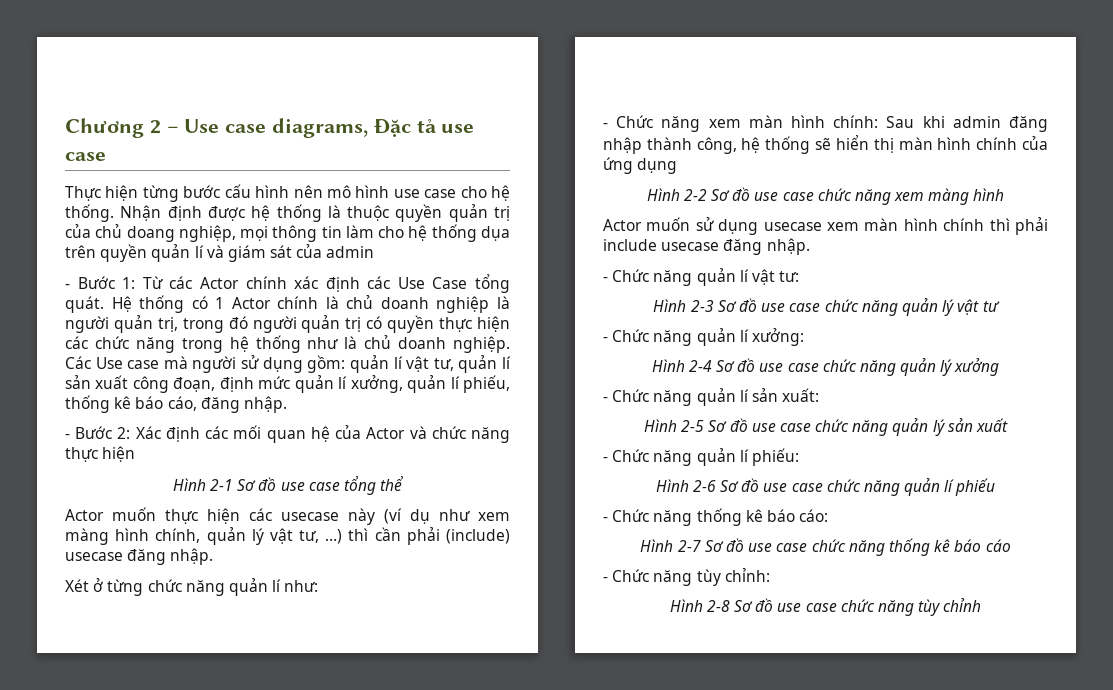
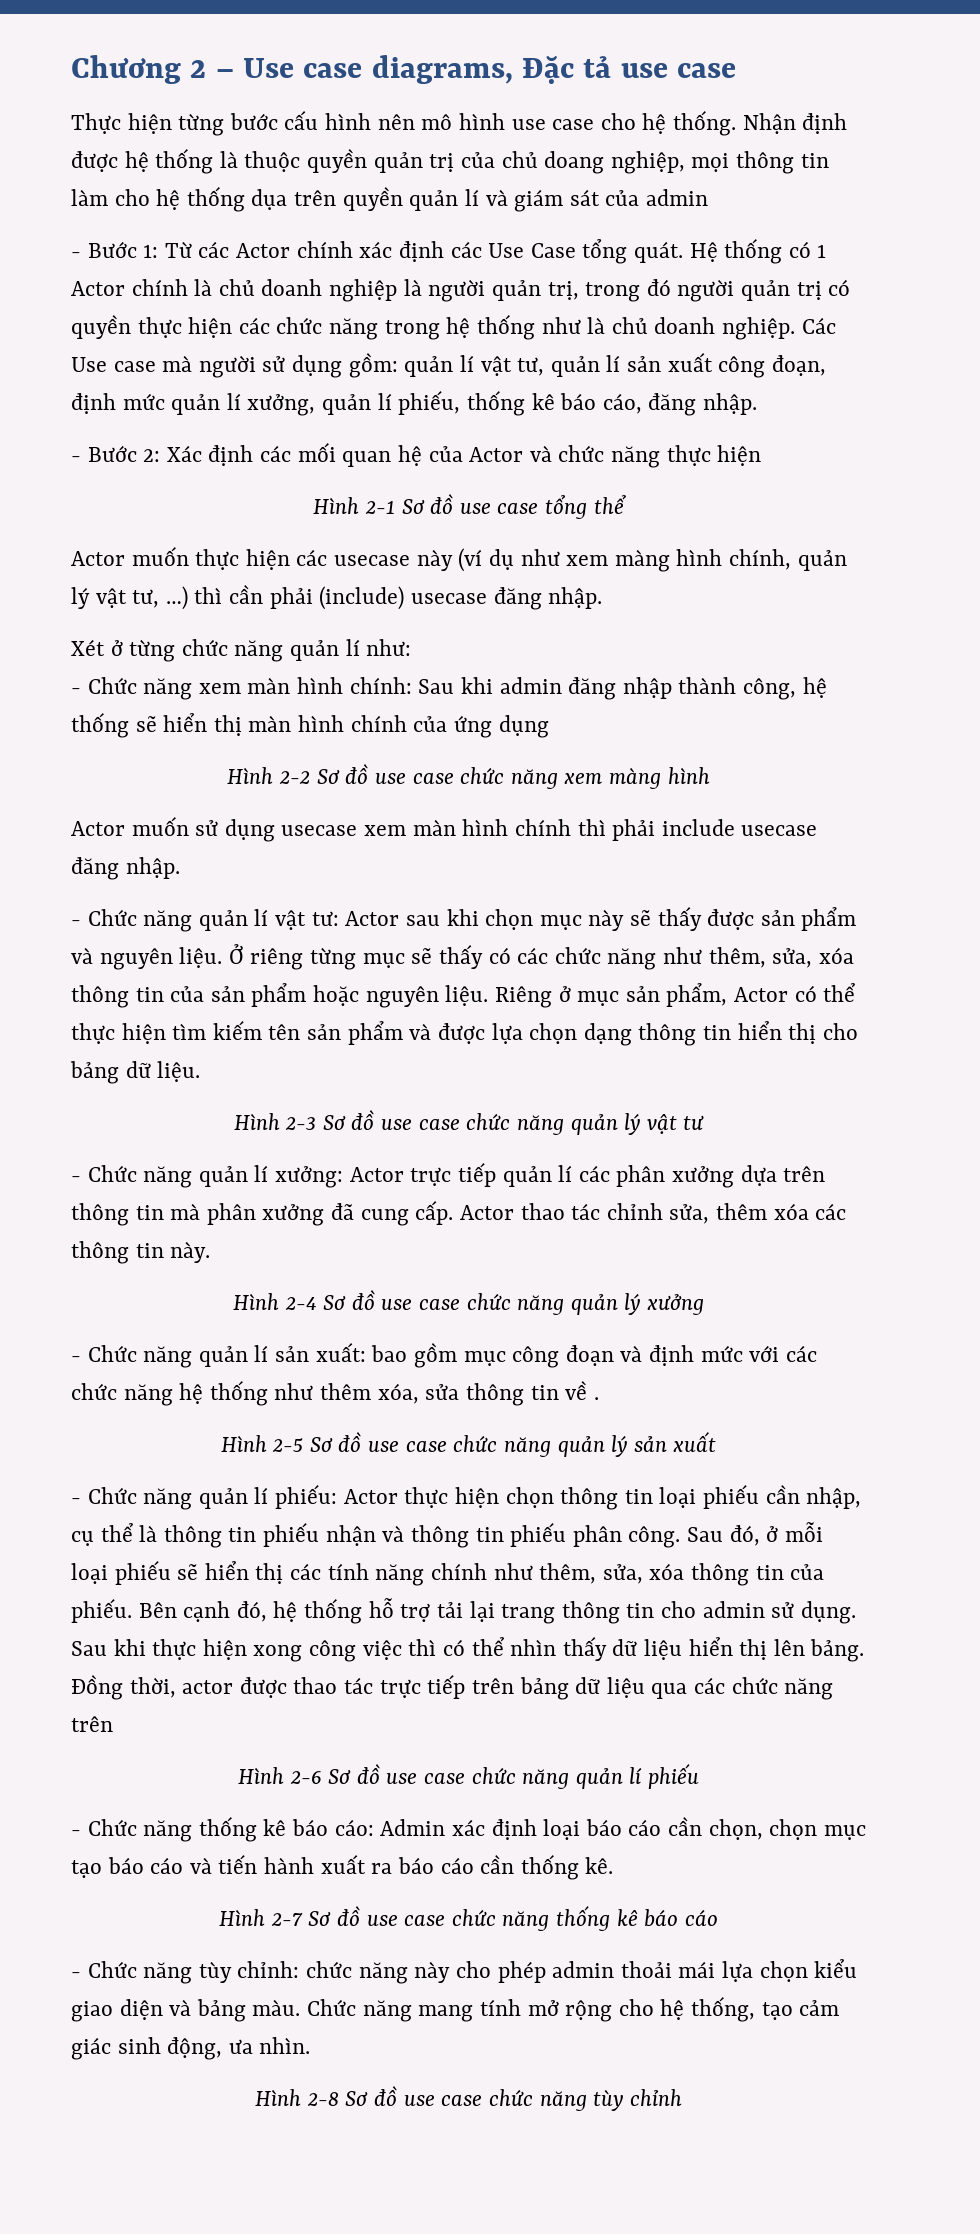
- - Chức năng quản lí vật tư:
+ - Chức năng quản lí vật tư: Actor sau khi chọn mục này sẽ thấy được sản phẩm và nguyên liệu. Ở riêng từng mục sẽ thấy có các chức năng như thêm, sửa, xóa thông tin của sản phẩm hoặc nguyên liệu. Riêng ở mục sản phẩm, Actor có thể thực hiện tìm kiếm tên sản phẩm và được lựa chọn dạng thông tin hiển thị cho bảng dữ liệu.
- - Chức năng quản lí xưởng:
+ - Chức năng quản lí xưởng: Actor trực tiếp quản lí các phân xưởng dựa trên thông tin mà phân xưởng đã cung cấp. Actor thao tác chỉnh sửa, thêm xóa các thông tin này.
- - Chức năng quản lí sản xuất:
+ - Chức năng quản lí sản xuất: bao gồm mục công đoạn và định mức với các chức năng hệ thống như thêm xóa, sửa thông tin về .
- - Chức năng quản lí phiếu:
+ - Chức năng quản lí phiếu: Actor thực hiện chọn thông tin loại phiếu cần nhập, cụ thể là thông tin phiếu nhận và thông tin phiếu phân công. Sau đó, ở mỗi loại phiếu sẽ hiển thị các tính năng chính như thêm, sửa, xóa thông tin của phiếu. Bên cạnh đó, hệ thống hỗ trợ tải lại trang thông tin cho admin sử dụng. Sau khi thực hiện xong công việc thì có thể nhìn thấy dữ liệu hiển thị lên bảng. Đồng thời, actor được thao tác trực tiếp trên bảng dữ liệu qua các chức năng trên
- - Chức năng thống kê báo cáo:
+ - Chức năng thống kê báo cáo: Admin xác định loại báo cáo cần chọn, chọn mục tạo báo cáo và tiến hành xuất ra báo cáo cần thống kê.
- - Chức năng tùy chỉnh:
+ - Chức năng tùy chỉnh: chức năng này cho phép admin thoải mái lựa chọn kiểu giao diện và bảng màu. Chức năng mang tính mở rộng cho hệ thống, tạo cảm giác sinh động, ưa nhìn.

